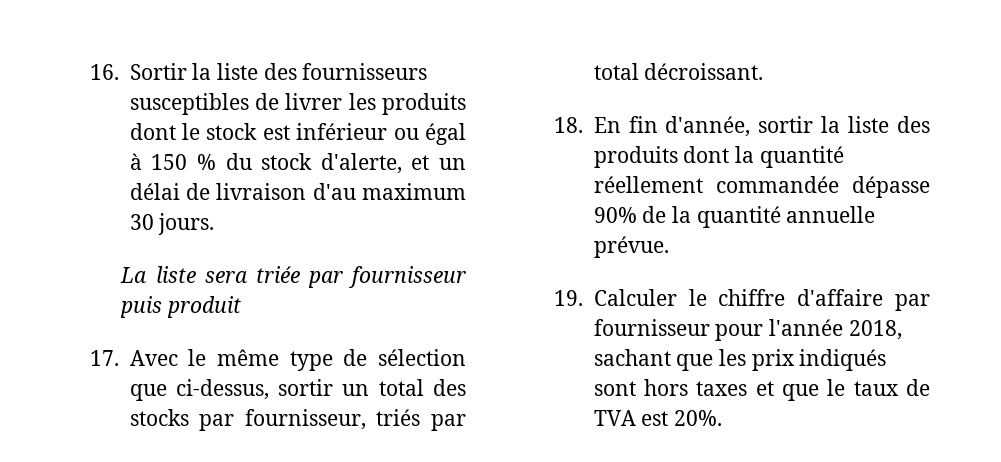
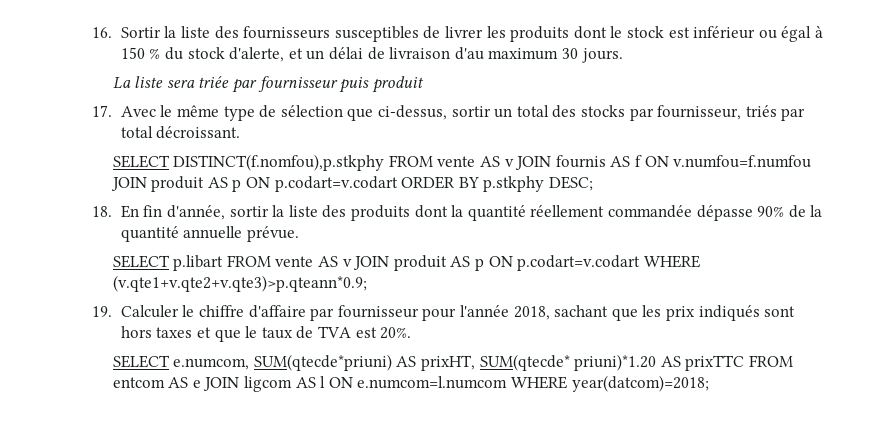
+ SELECT DISTINCT(f.nomfou),p.stkphy FROM vente AS v JOIN fournis AS f ON v.numfou=f.numfou JOIN produit AS p ON p.codart=v.codart ORDER BY p.stkphy DESC;
+ SELECT p.libart FROM vente AS v JOIN produit AS p ON p.codart=v.codart WHERE (v.qte1+v.qte2+v.qte3)>p.qteann*0.9;
+ SELECT e.numcom, SUM(qtecde*priuni) AS prixHT, SUM(qtecde* priuni)*1.20 AS prixTTC FROM entcom AS e JOIN ligcom AS l ON e.numcom=l.numcom WHERE year(datcom)=2018;

